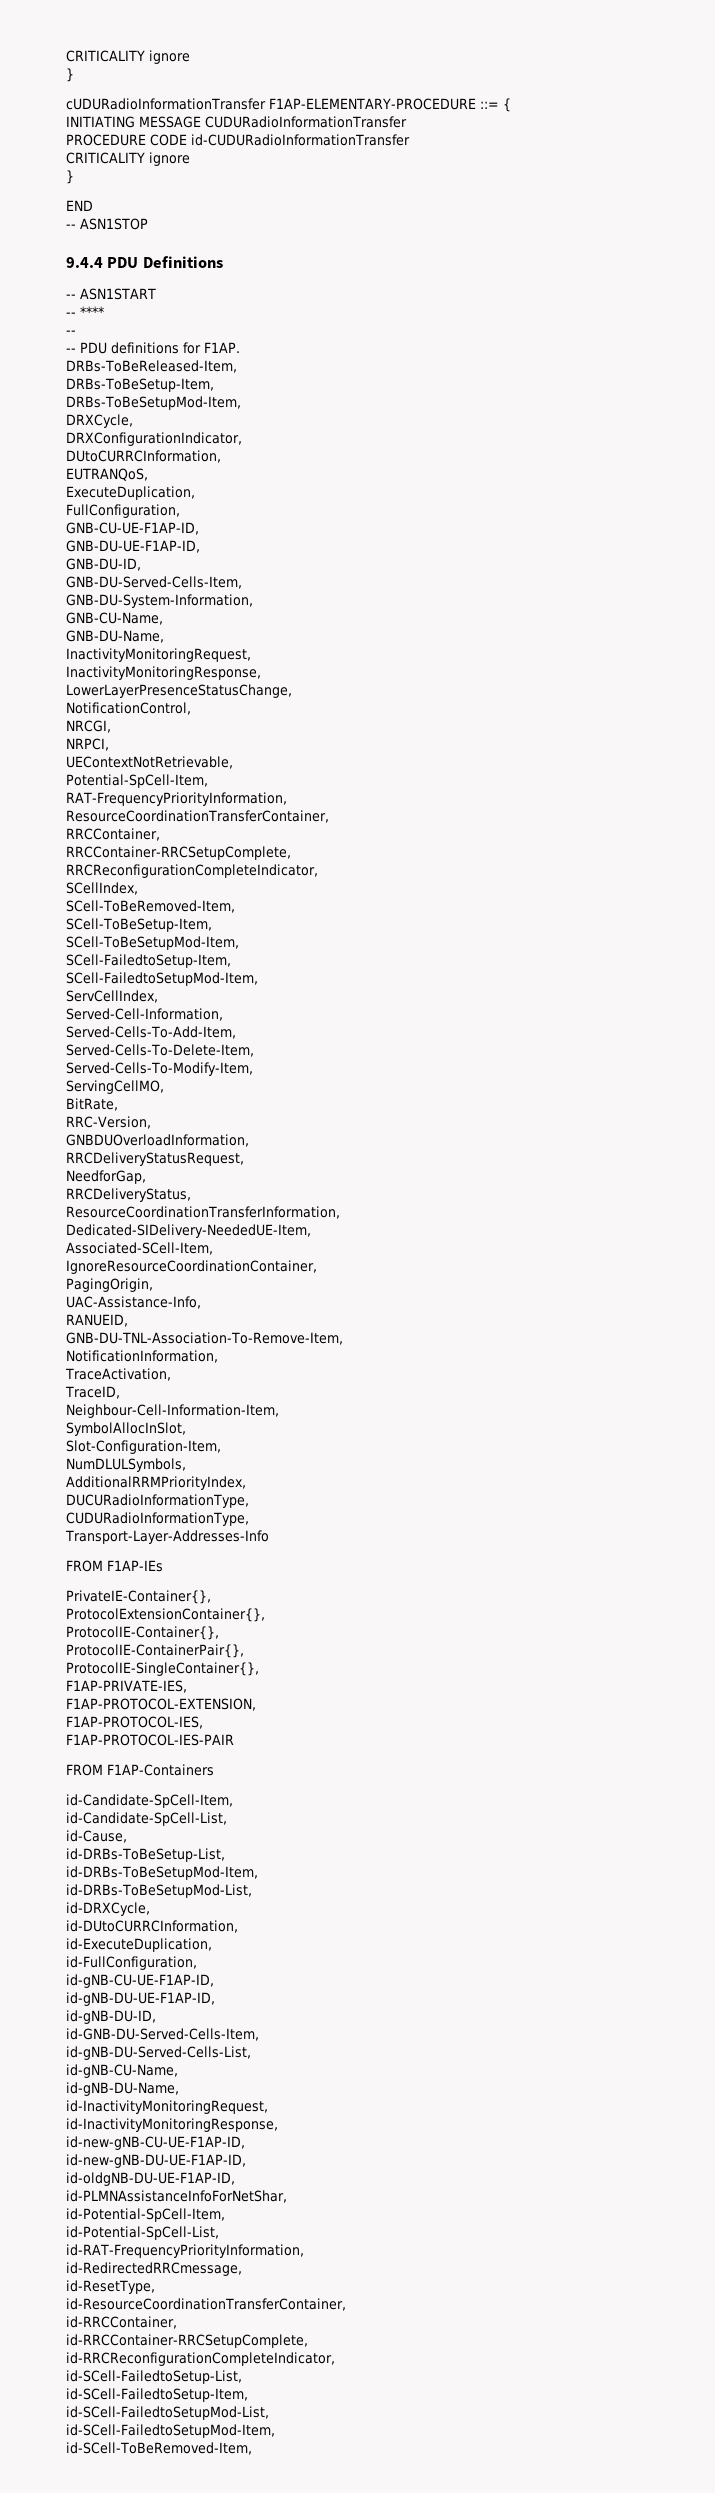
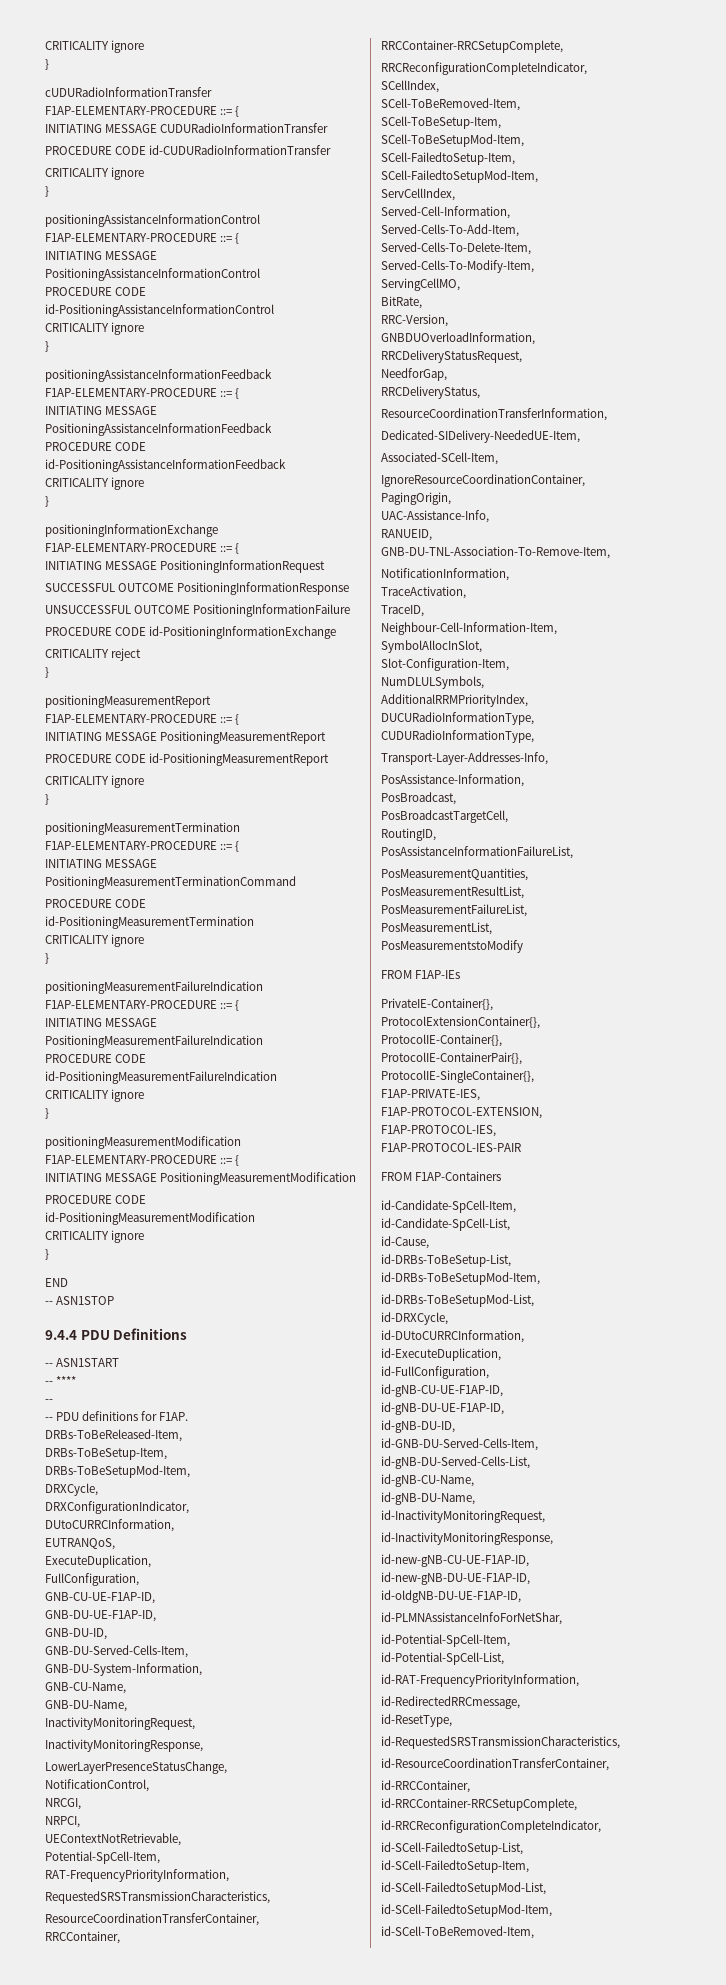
+ positioningAssistanceInformationControl F1AP-ELEMENTARY-PROCEDURE ::= {
+ INITIATING MESSAGE PositioningAssistanceInformationControl
+ PROCEDURE CODE id-PositioningAssistanceInformationControl
+ CRITICALITY ignore
+ }
+ positioningAssistanceInformationFeedback F1AP-ELEMENTARY-PROCEDURE ::= {
+ INITIATING MESSAGE PositioningAssistanceInformationFeedback
+ PROCEDURE CODE id-PositioningAssistanceInformationFeedback
+ CRITICALITY ignore
+ }
+ positioningInformationExchange F1AP-ELEMENTARY-PROCEDURE ::= {
+ INITIATING MESSAGE PositioningInformationRequest
+ SUCCESSFUL OUTCOME PositioningInformationResponse
+ UNSUCCESSFUL OUTCOME PositioningInformationFailure
+ PROCEDURE CODE id-PositioningInformationExchange
+ CRITICALITY reject
+ }
+ positioningMeasurementReport F1AP-ELEMENTARY-PROCEDURE ::= {
+ INITIATING MESSAGE PositioningMeasurementReport
+ PROCEDURE CODE id-PositioningMeasurementReport
+ CRITICALITY ignore
+ }
+ positioningMeasurementTermination F1AP-ELEMENTARY-PROCEDURE ::= {
+ INITIATING MESSAGE PositioningMeasurementTerminationCommand
+ PROCEDURE CODE id-PositioningMeasurementTermination
+ CRITICALITY ignore
+ }
+ positioningMeasurementFailureIndication F1AP-ELEMENTARY-PROCEDURE ::= {
+ INITIATING MESSAGE PositioningMeasurementFailureIndication
+ PROCEDURE CODE id-PositioningMeasurementFailureIndication
+ CRITICALITY ignore
+ }
+ positioningMeasurementModification F1AP-ELEMENTARY-PROCEDURE ::= {
+ INITIATING MESSAGE PositioningMeasurementModification
+ PROCEDURE CODE id-PositioningMeasurementModification
+ CRITICALITY ignore
+ }
+ RequestedSRSTransmissionCharacteristics,
- Transport-Layer-Addresses-Info
+ Transport-Layer-Addresses-Info,
+ PosAssistance-Information,
+ PosBroadcast,
+ PosBroadcastTargetCell,
+ RoutingID,
+ PosAssistanceInformationFailureList,
+ PosMeasurementQuantities,
+ PosMeasurementResultList,
+ PosMeasurementFailureList,
+ PosMeasurementList,
+ PosMeasurementstoModify
+ id-RequestedSRSTransmissionCharacteristics,

